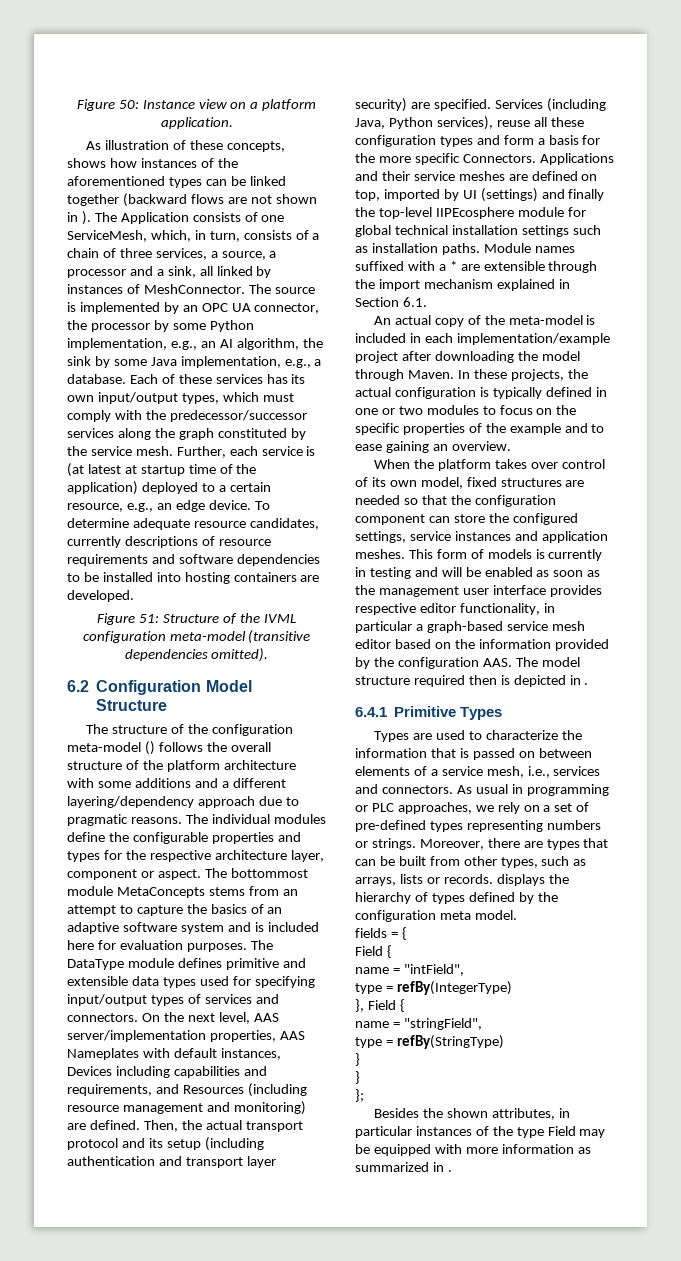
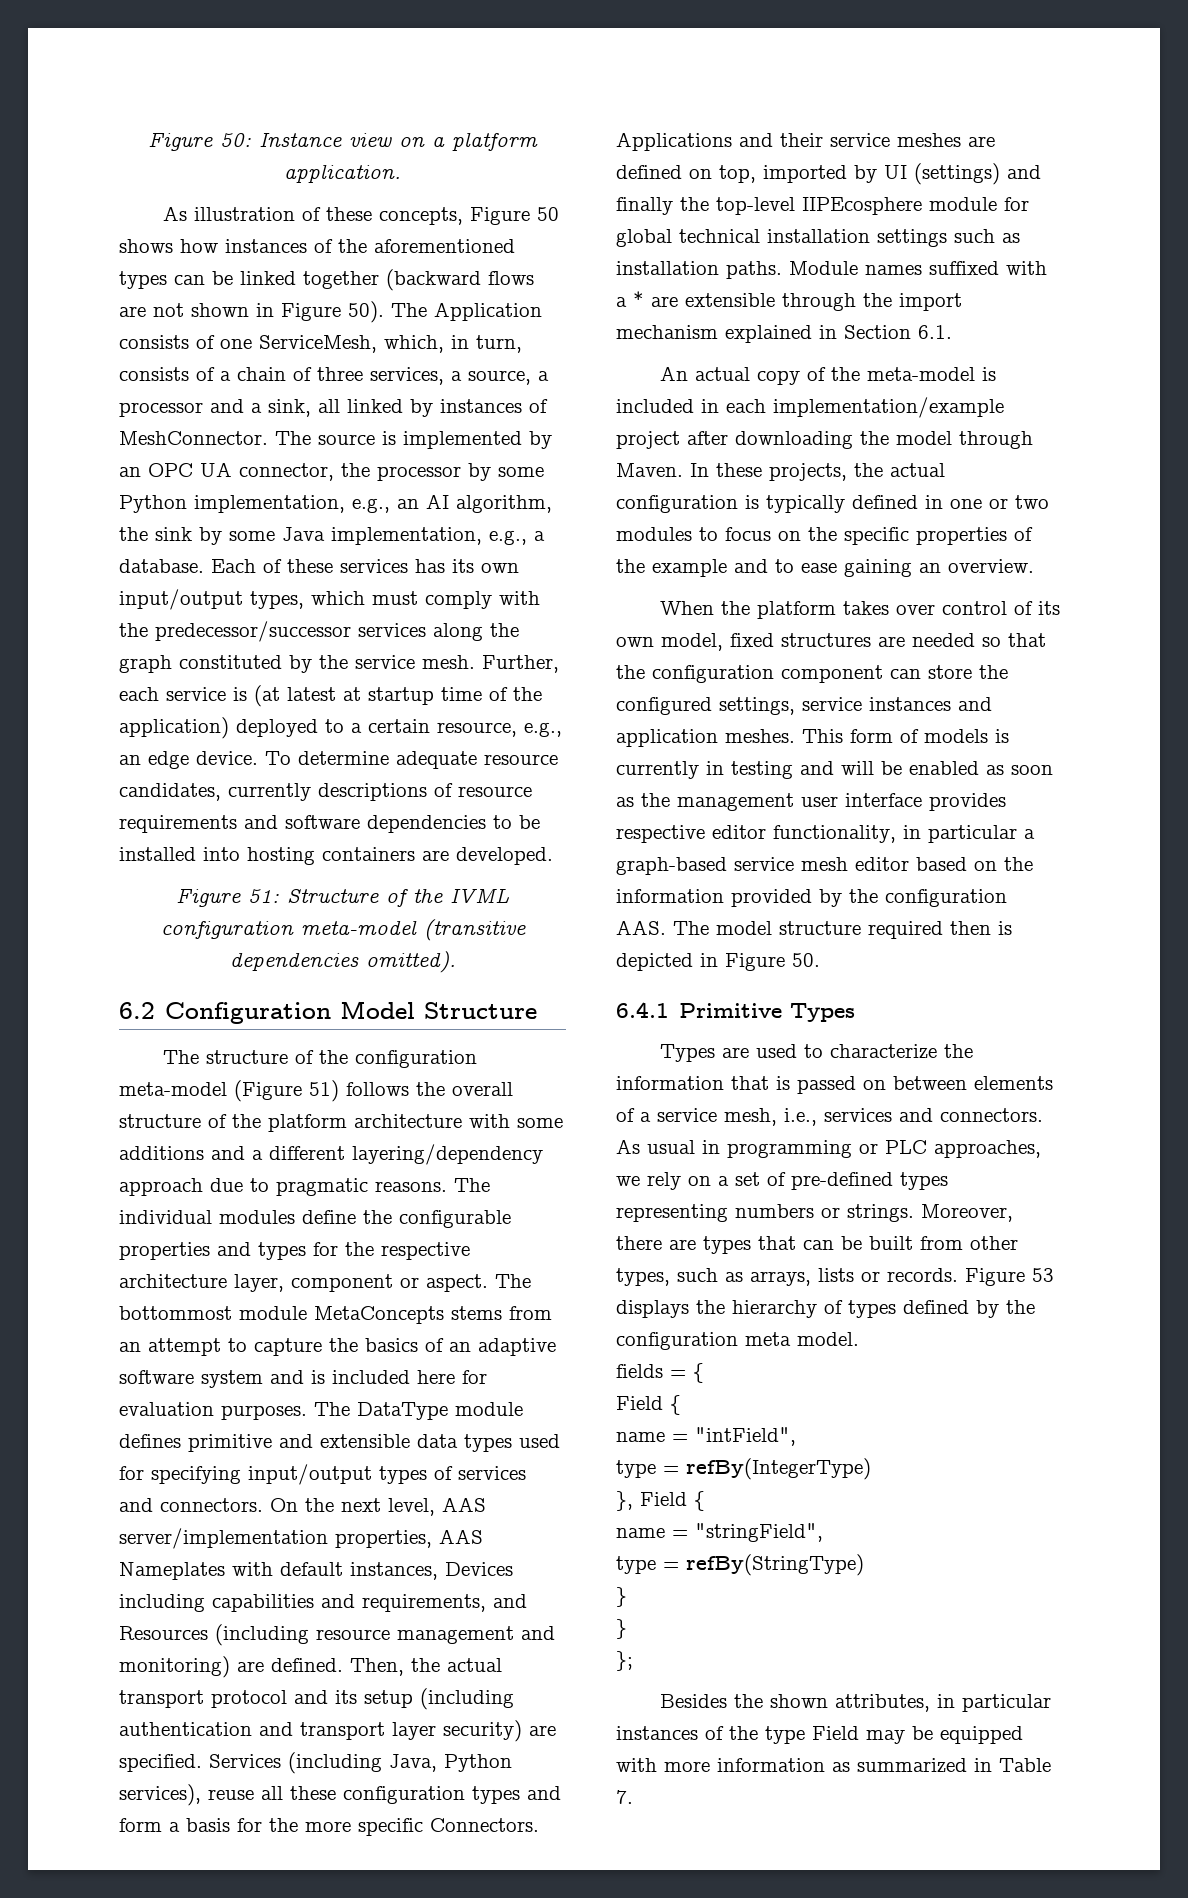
- As illustration of these concepts, shows how instances of the aforementioned types can be linked together (backward flows are not shown in ).
+ As illustration of these concepts, Figure 50 shows how instances of the aforementioned types can be linked together (backward flows are not shown in Figure 50).
- The structure of the configuration meta-model () follows the overall structure of the platform architecture with some additions and a different layering/dependency approach due to pragmatic reasons.
+ The structure of the configuration meta-model (Figure 51) follows the overall structure of the platform architecture with some additions and a different layering/dependency approach due to pragmatic reasons.
- This form of models is currently in testing and will be enabled as soon as the management user interface provides respective editor functionality, in particular a graph-based service mesh editor based on the information provided by the configuration AAS. The model structure required then is depicted in .
+ This form of models is currently in testing and will be enabled as soon as the management user interface provides respective editor functionality, in particular a graph-based service mesh editor based on the information provided by the configuration AAS. The model structure required then is depicted in Figure 50.
- Moreover, there are types that can be built from other types, such as arrays, lists or records. displays the hierarchy of types defined by the configuration meta model.
+ Moreover, there are types that can be built from other types, such as arrays, lists or records. Figure 53 displays the hierarchy of types defined by the configuration meta model.
- Besides the shown attributes, in particular instances of the type Field may be equipped with more information as summarized in .
+ Besides the shown attributes, in particular instances of the type Field may be equipped with more information as summarized in Table 7.

